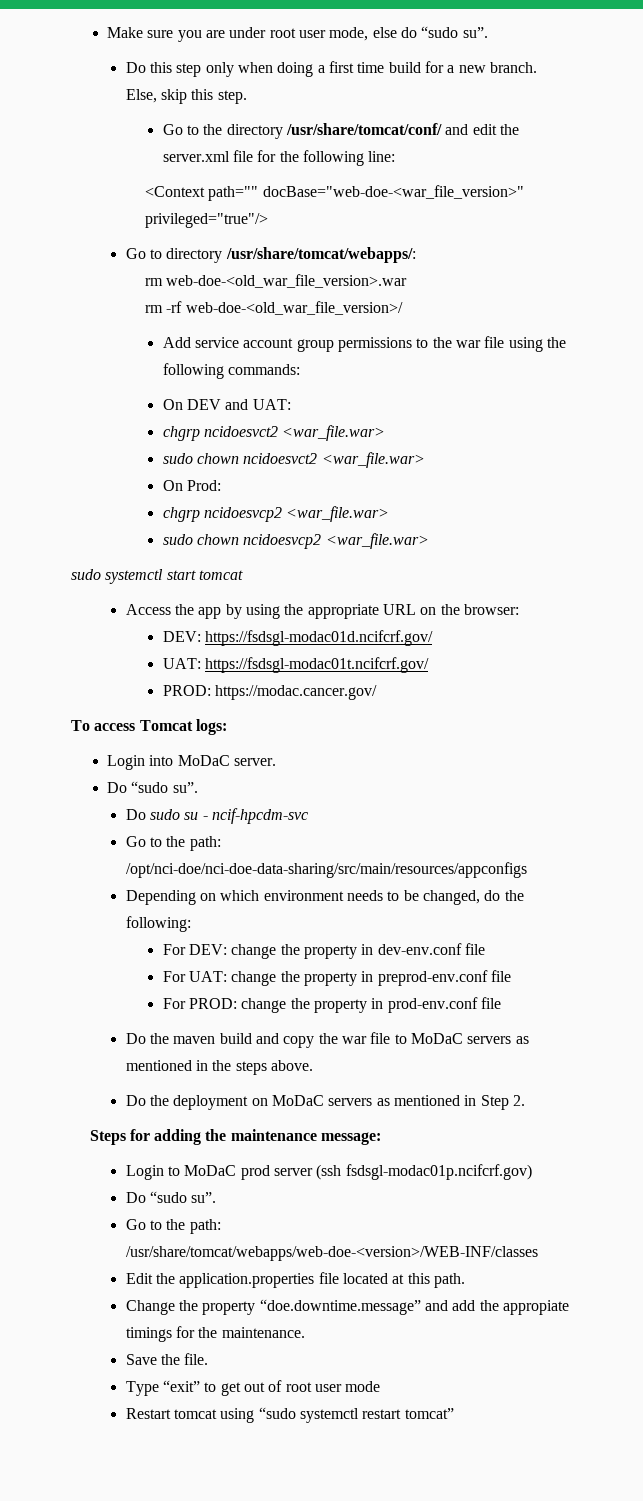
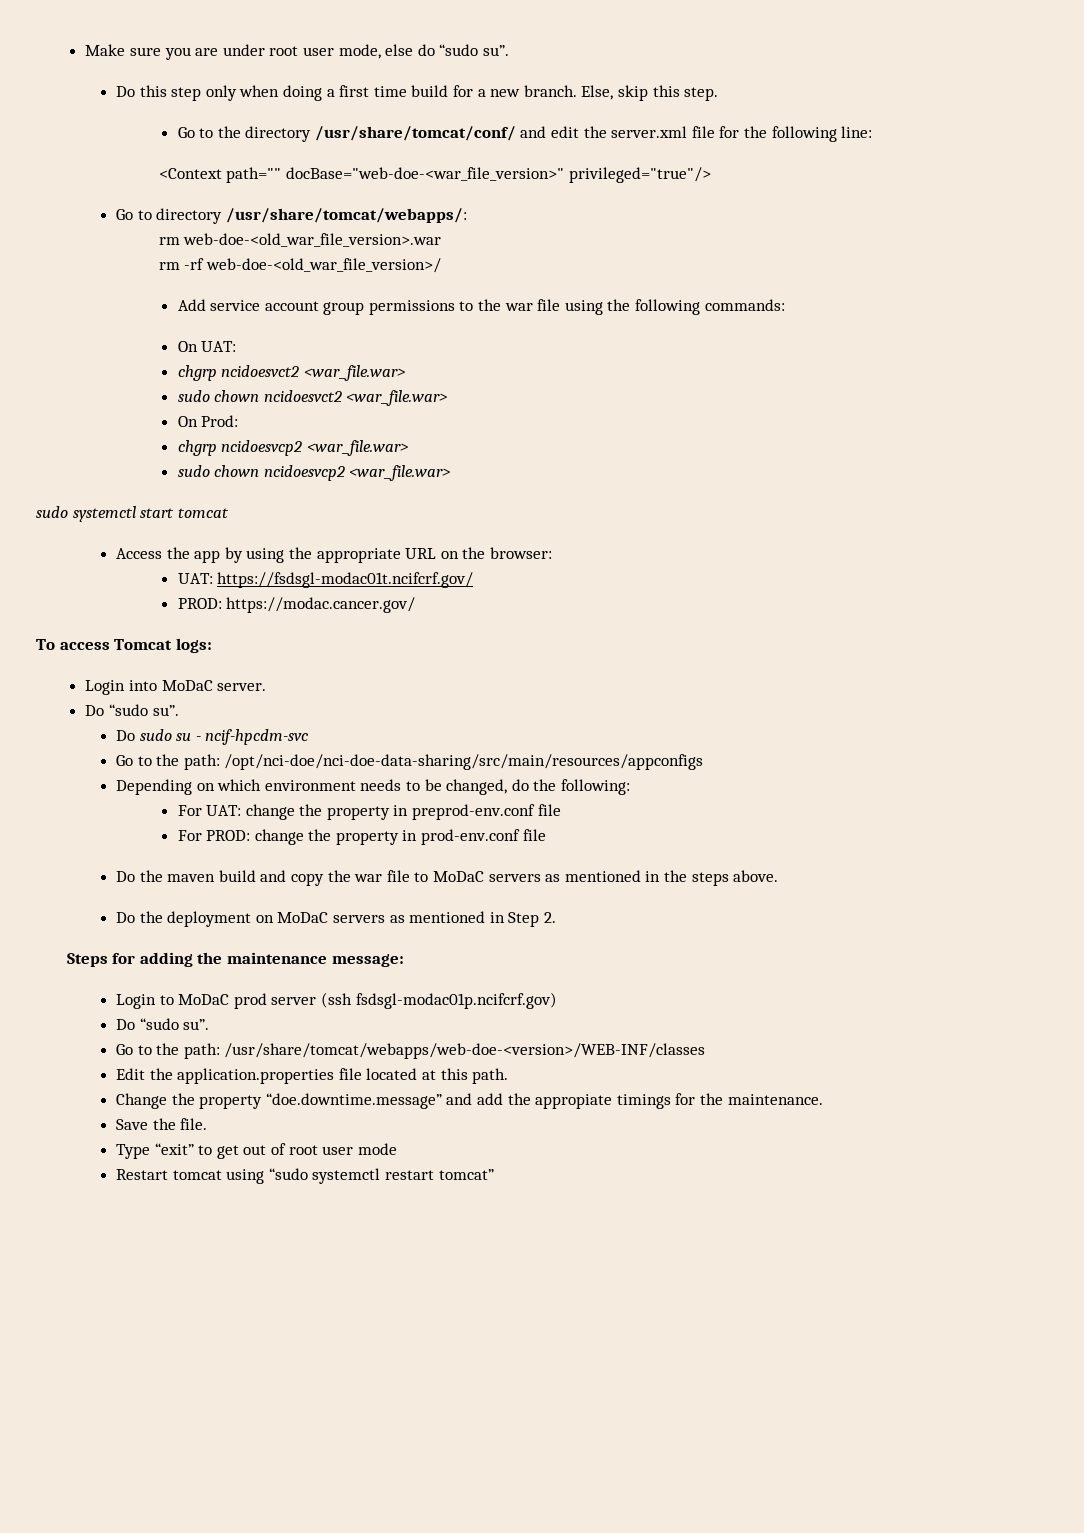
- On DEV and UAT:
+ On UAT:
- DEV: https://fsdsgl-modac01d.ncifcrf.gov/
- For DEV: change the property in dev-env.conf file

